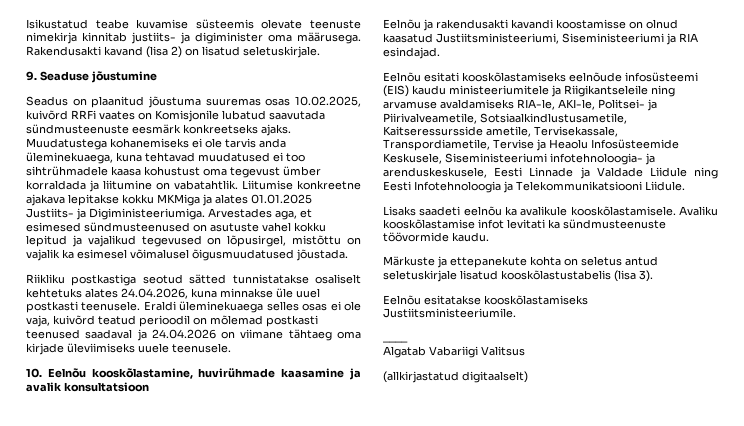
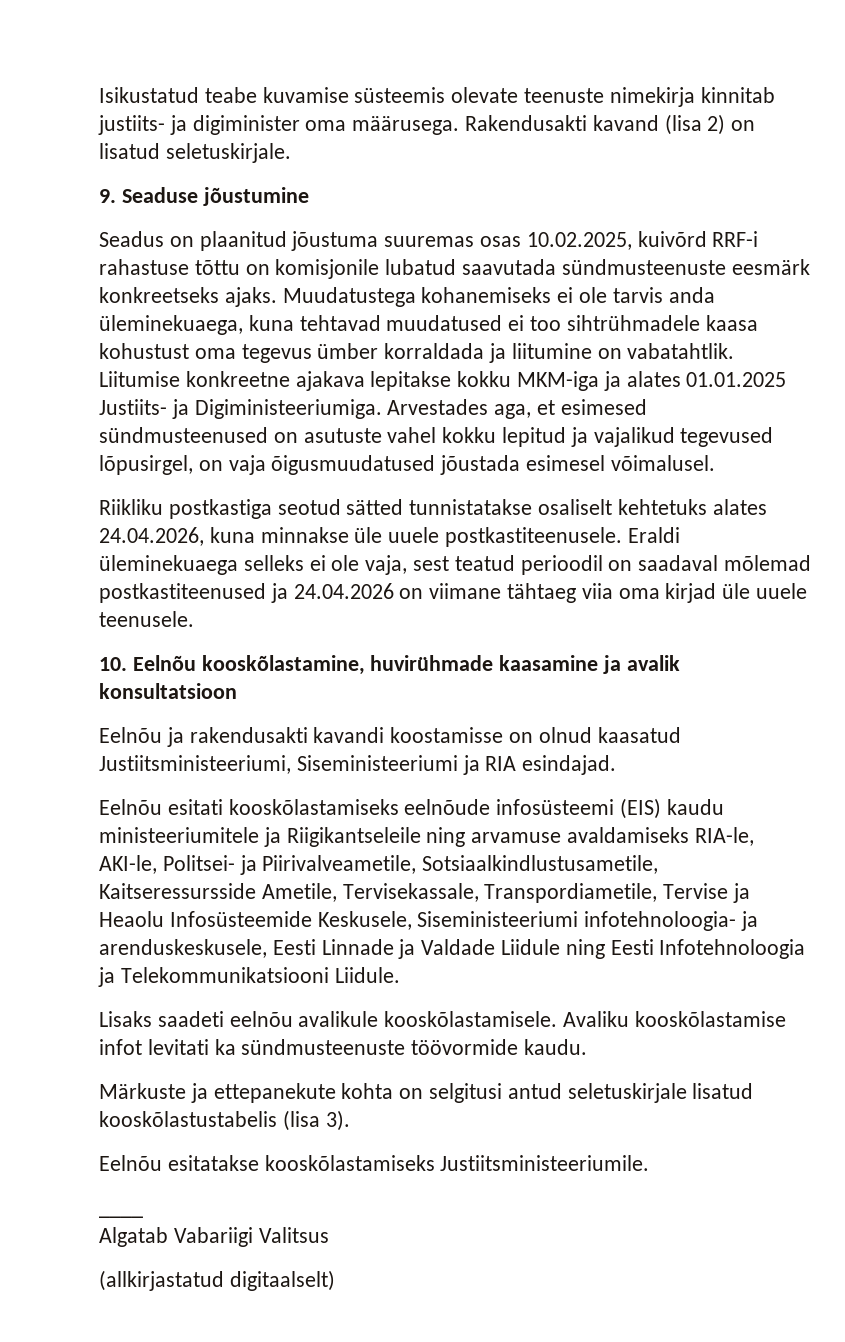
- Seadus on plaanitud jõustuma suuremas osas 10.02.2025, kuivõrd RRFi vaates on Komisjonile lubatud saavutada sündmusteenuste eesmärk konkreetseks ajaks.
+ Seadus on plaanitud jõustuma suuremas osas 10.02.2025, kuivõrd RRF-i rahastuse tõttu on komisjonile lubatud saavutada sündmusteenuste eesmärk konkreetseks ajaks.
- Muudatustega kohanemiseks ei ole tarvis anda üleminekuaega, kuna tehtavad muudatused ei too sihtrühmadele kaasa kohustust oma tegevust ümber korraldada ja liitumine on vabatahtlik.
+ Muudatustega kohanemiseks ei ole tarvis anda üleminekuaega, kuna tehtavad muudatused ei too sihtrühmadele kaasa kohustust oma tegevus ümber korraldada ja liitumine on vabatahtlik.
- Liitumise konkreetne ajakava lepitakse kokku MKMiga ja alates 01.01.2025 Justiits- ja Digiministeeriumiga.
+ Liitumise konkreetne ajakava lepitakse kokku MKM-iga ja alates 01.01.2025 Justiits- ja Digiministeeriumiga.
- Arvestades aga, et esimesed sündmusteenused on asutuste vahel kokku lepitud ja vajalikud tegevused on lõpusirgel, mistõttu on vajalik ka esimesel võimalusel õigusmuudatused jõustada.
+ Arvestades aga, et esimesed sündmusteenused on asutuste vahel kokku lepitud ja vajalikud tegevused lõpusirgel, on vaja õigusmuudatused jõustada esimesel võimalusel.
- Riikliku postkastiga seotud sätted tunnistatakse osaliselt kehtetuks alates 24.04.2026, kuna minnakse üle uuel postkasti teenusele. Eraldi üleminekuaega selles osas ei ole vaja, kuivõrd teatud perioodil on mõlemad postkasti teenused saadaval ja 24.04.2026 on viimane tähtaeg oma kirjade üleviimiseks uuele teenusele.
+ Riikliku postkastiga seotud sätted tunnistatakse osaliselt kehtetuks alates 24.04.2026, kuna minnakse üle uuele postkastiteenusele. Eraldi üleminekuaega selleks ei ole vaja, sest teatud perioodil on saadaval mõlemad postkastiteenused ja 24.04.2026 on viimane tähtaeg viia oma kirjad üle uuele teenusele.
- Eelnõu esitati kooskõlastamiseks eelnõude infosüsteemi (EIS) kaudu ministeeriumitele ja Riigikantseleile ning arvamuse avaldamiseks RIA-le, AKI-le, Politsei- ja Piirivalveametile, Sotsiaalkindlustusametile, Kaitseressursside ametile, Tervisekassale, Transpordiametile, Tervise ja Heaolu Infosüsteemide Keskusele, Siseministeeriumi infotehnoloogia- ja arenduskeskusele, Eesti Linnade ja Valdade Liidule ning Eesti Infotehnoloogia ja Telekommunikatsiooni Liidule.
+ Eelnõu esitati kooskõlastamiseks eelnõude infosüsteemi (EIS) kaudu ministeeriumitele ja Riigikantseleile ning arvamuse avaldamiseks RIA-le, AKI-le, Politsei- ja Piirivalveametile, Sotsiaalkindlustusametile, Kaitseressursside Ametile, Tervisekassale, Transpordiametile, Tervise ja Heaolu Infosüsteemide Keskusele, Siseministeeriumi infotehnoloogia- ja arenduskeskusele, Eesti Linnade ja Valdade Liidule ning Eesti Infotehnoloogia ja Telekommunikatsiooni Liidule.
- Lisaks saadeti eelnõu ka avalikule kooskõlastamisele.
+ Lisaks saadeti eelnõu avalikule kooskõlastamisele.
- Märkuste ja ettepanekute kohta on seletus antud seletuskirjale lisatud kooskõlastustabelis (lisa 3).
+ Märkuste ja ettepanekute kohta on selgitusi antud seletuskirjale lisatud kooskõlastustabelis (lisa 3).

